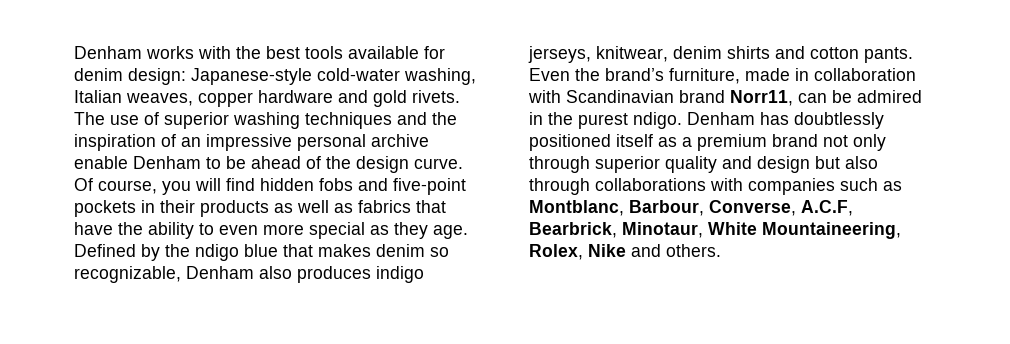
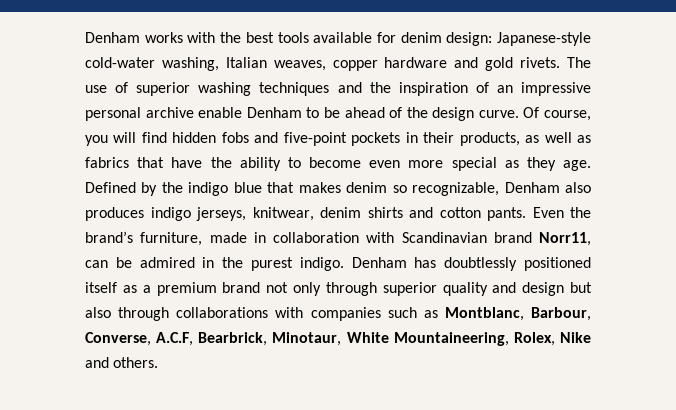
- Of course, you will find hidden fobs and five-point pockets in their products as well as fabrics that have the ability to even more special as they age.
+ Of course, you will find hidden fobs and five-point pockets in their products, as well as fabrics that have the ability to become even more special as they age.
- Defined by the ndigo blue that makes denim so recognizable, Denham also produces indigo jerseys, knitwear, denim shirts and cotton pants.
+ Defined by the indigo blue that makes denim so recognizable, Denham also produces indigo jerseys, knitwear, denim shirts and cotton pants.
- Even the brand’s furniture, made in collaboration with Scandinavian brand Norr11, can be admired in the purest ndigo.
+ Even the brand’s furniture, made in collaboration with Scandinavian brand Norr11, can be admired in the purest indigo.

